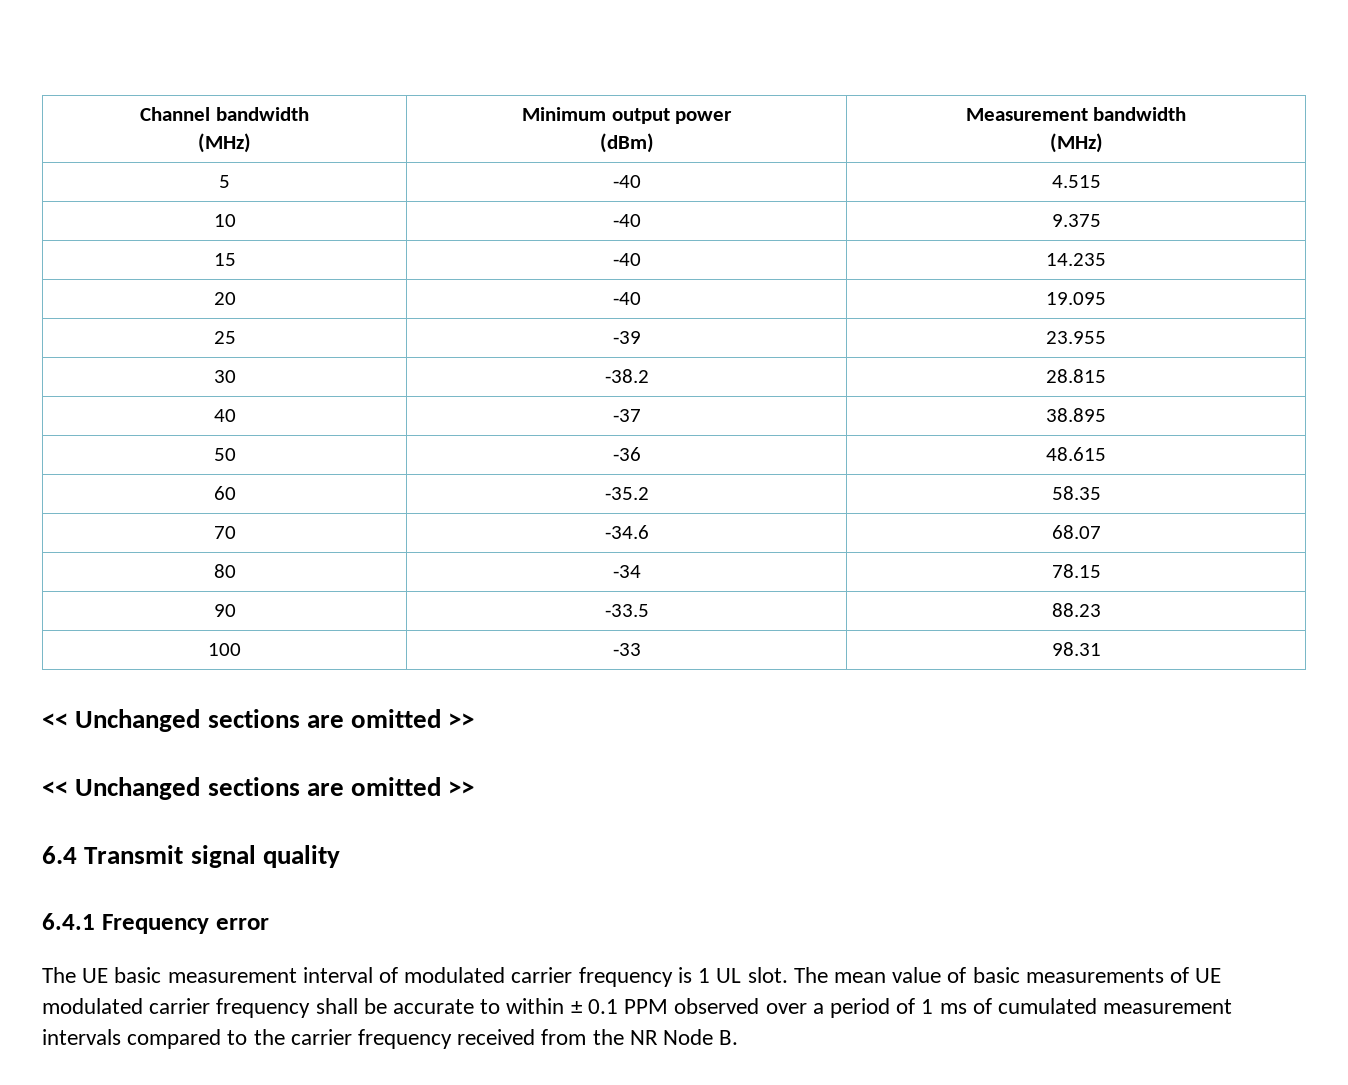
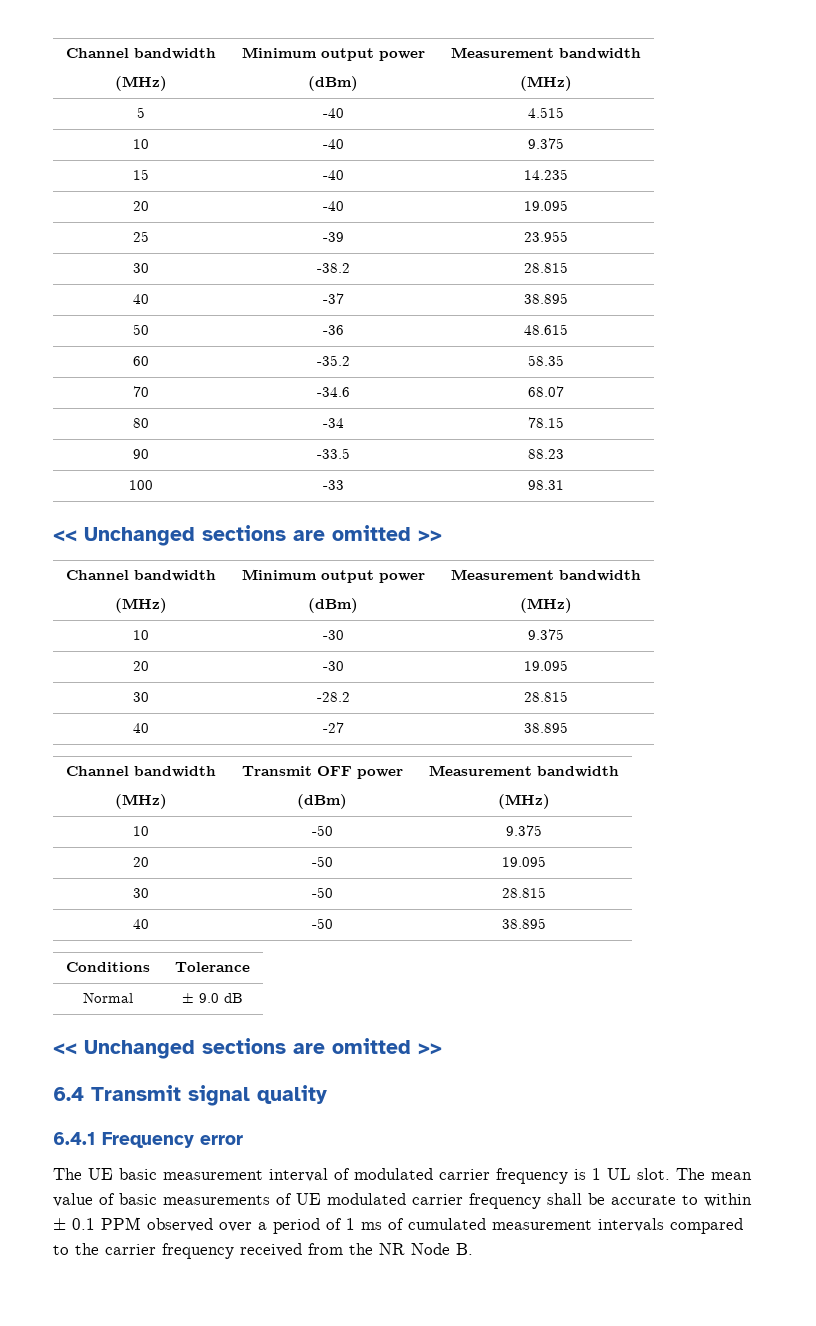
  100 | -33 | 98.31
  << Unchanged sections are omitted >>
+ Channel bandwidth
+ (MHz) | Minimum output power
+ (dBm) | Measurement bandwidth
+ (MHz)
+ 10 | -30 | 9.375
+ 20 | -30 | 19.095
+ 30 | -28.2 | 28.815
+ 40 | -27 | 38.895
+ Channel bandwidth
+ (MHz) | Transmit OFF power
+ (dBm) | Measurement bandwidth
+ (MHz)
+ 10 | -50 | 9.375
+ 20 | -50 | 19.095
+ 30 | -50 | 28.815
+ 40 | -50 | 38.895
+ Conditions | Tolerance
+ Normal | ± 9.0 dB

